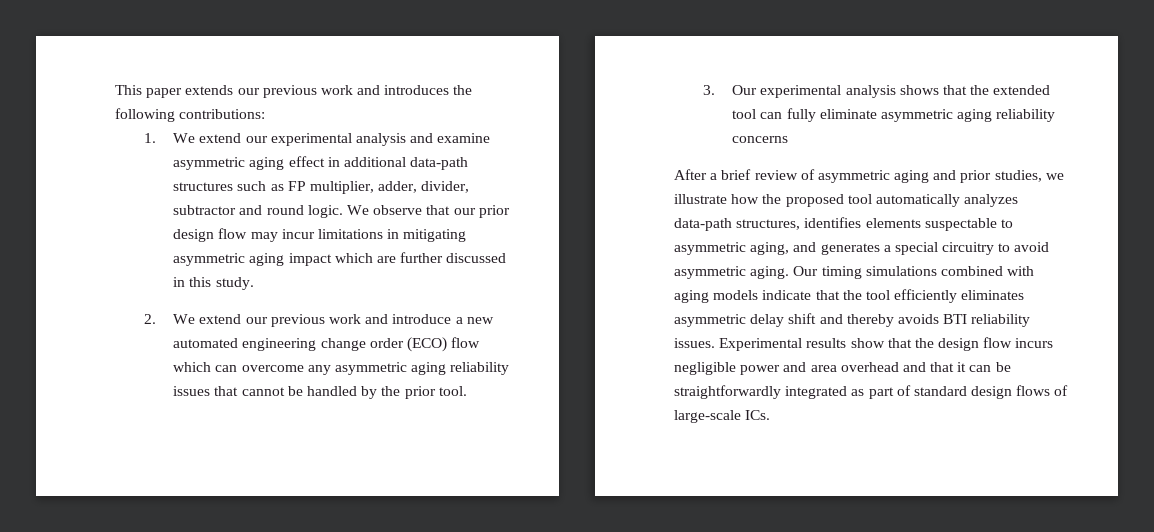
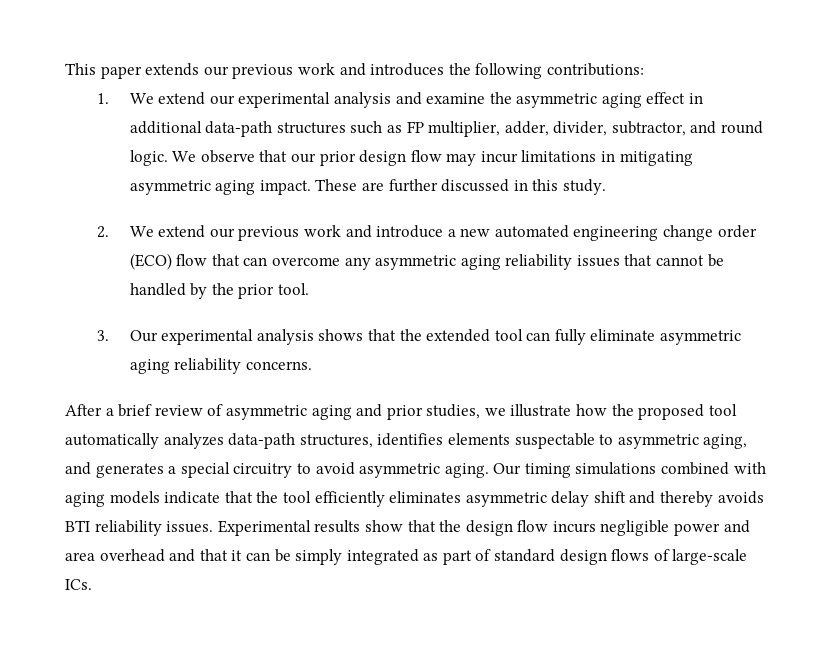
- 1. We extend our experimental analysis and examine asymmetric aging effect in additional data-path structures such as FP multiplier, adder, divider, subtractor and round logic.
+ 1. We extend our experimental analysis and examine the asymmetric aging effect in additional data-path structures such as FP multiplier, adder, divider, subtractor, and round logic.
- We observe that our prior design flow may incur limitations in mitigating asymmetric aging impact which are further discussed in this study.
+ We observe that our prior design flow may incur limitations in mitigating asymmetric aging impact. These are further discussed in this study.
- 2. We extend our previous work and introduce a new automated engineering change order (ECO) flow which can overcome any asymmetric aging reliability issues that cannot be handled by the prior tool.
+ 2. We extend our previous work and introduce a new automated engineering change order (ECO) flow that can overcome any asymmetric aging reliability issues that cannot be handled by the prior tool.
- 3. Our experimental analysis shows that the extended tool can fully eliminate asymmetric aging reliability concerns
+ 3. Our experimental analysis shows that the extended tool can fully eliminate asymmetric aging reliability concerns.
- Experimental results show that the design flow incurs negligible power and area overhead and that it can be straightforwardly integrated as part of standard design flows of large-scale ICs.
+ Experimental results show that the design flow incurs negligible power and area overhead and that it can be simply integrated as part of standard design flows of large-scale ICs.

